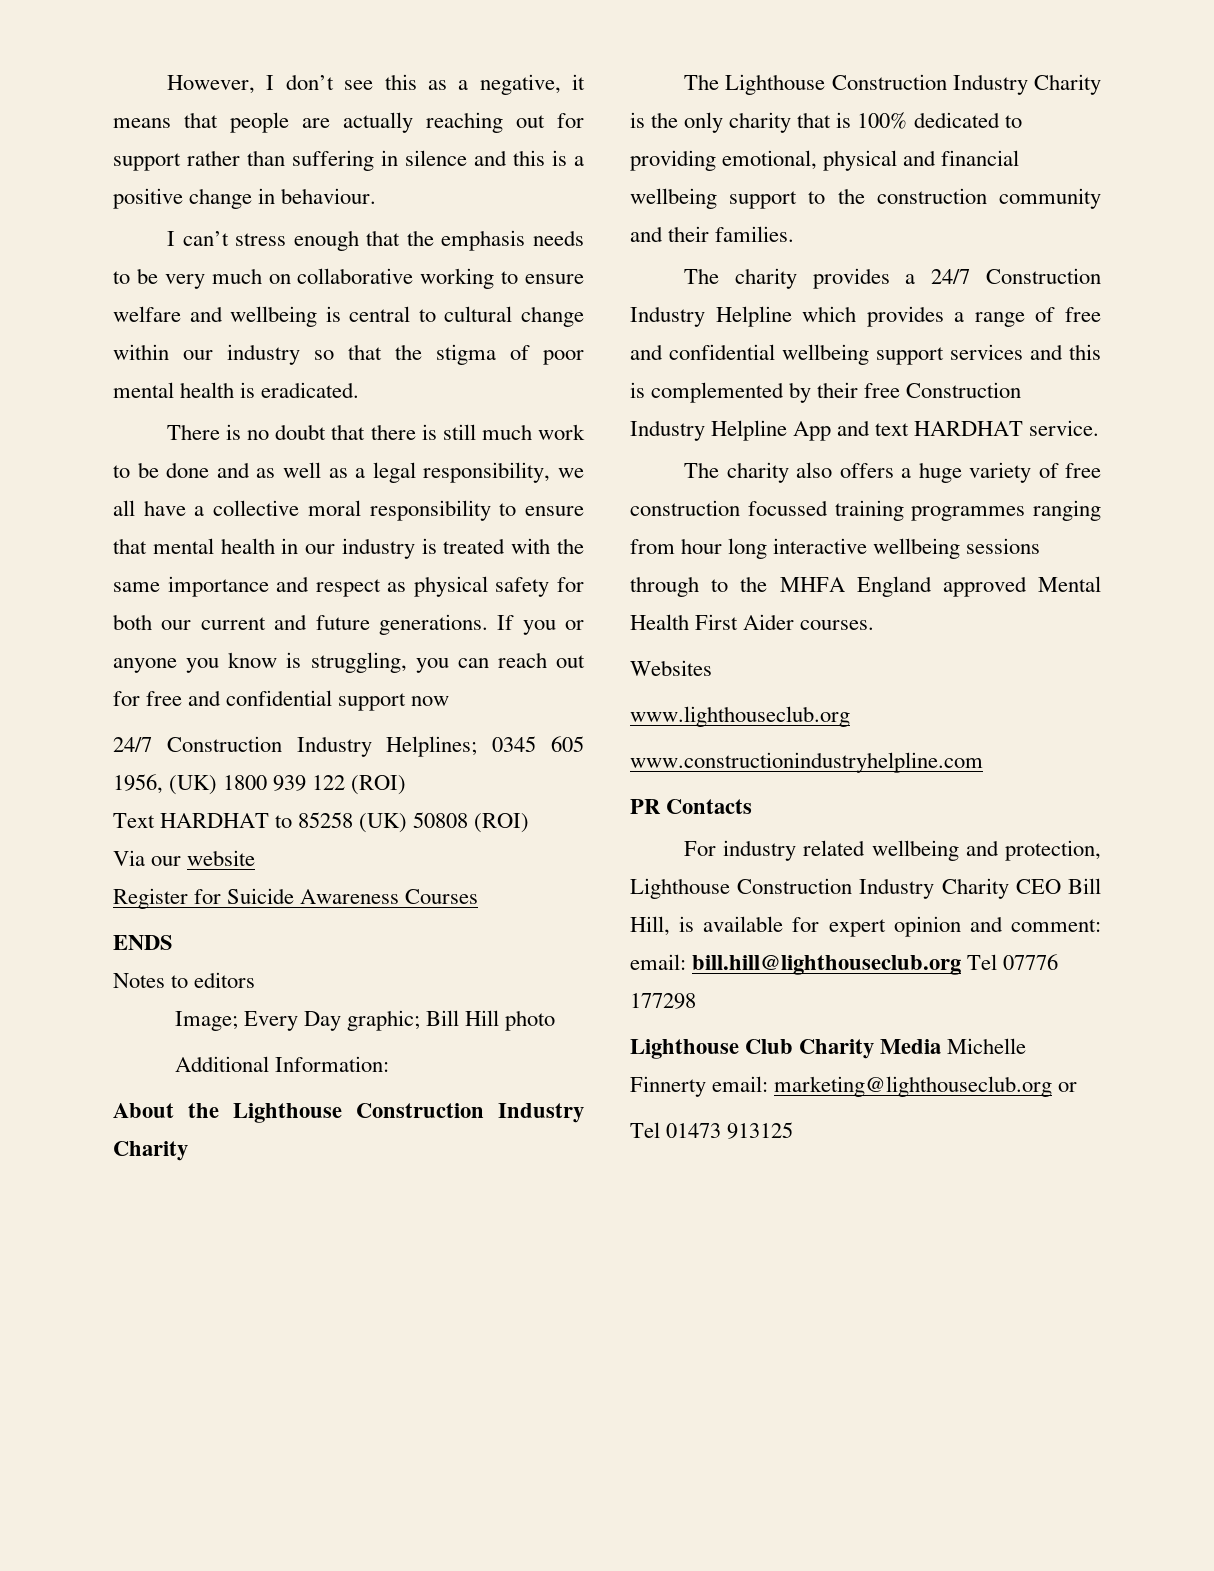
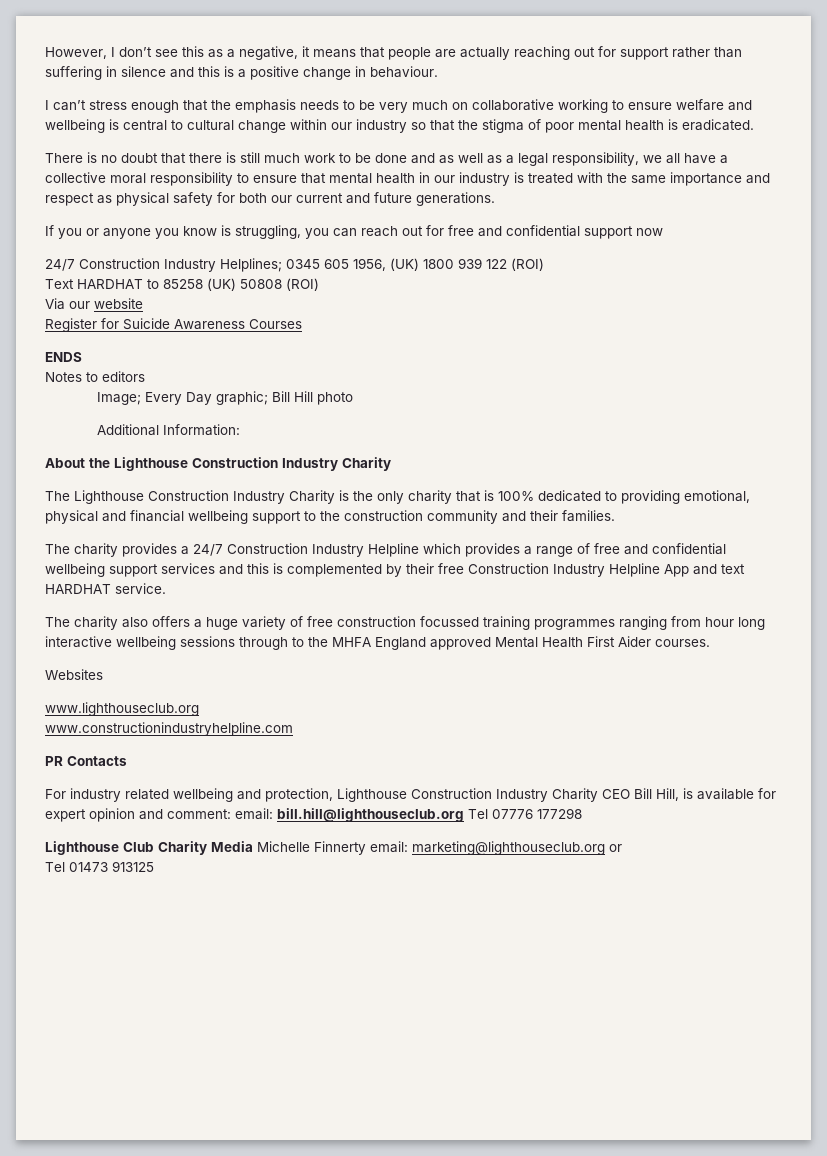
- There is no doubt that there is still much work to be done and as well as a legal responsibility, we all have a collective moral responsibility to ensure that mental health in our industry is treated with the same importance and respect as physical safety for both our current and future generations. If you or anyone you know is struggling, you can reach out for free and confidential support now
+ There is no doubt that there is still much work to be done and as well as a legal responsibility, we all have a collective moral responsibility to ensure that mental health in our industry is treated with the same importance and respect as physical safety for both our current and future generations.
+ If you or anyone you know is struggling, you can reach out for free and confidential support now

